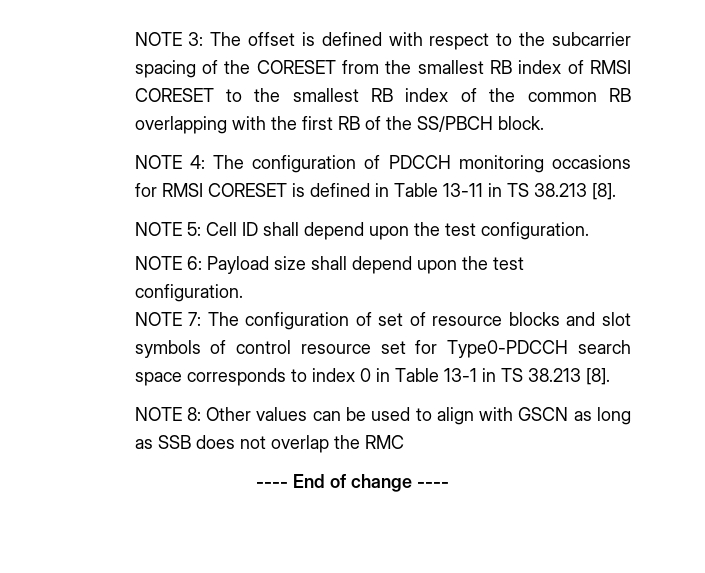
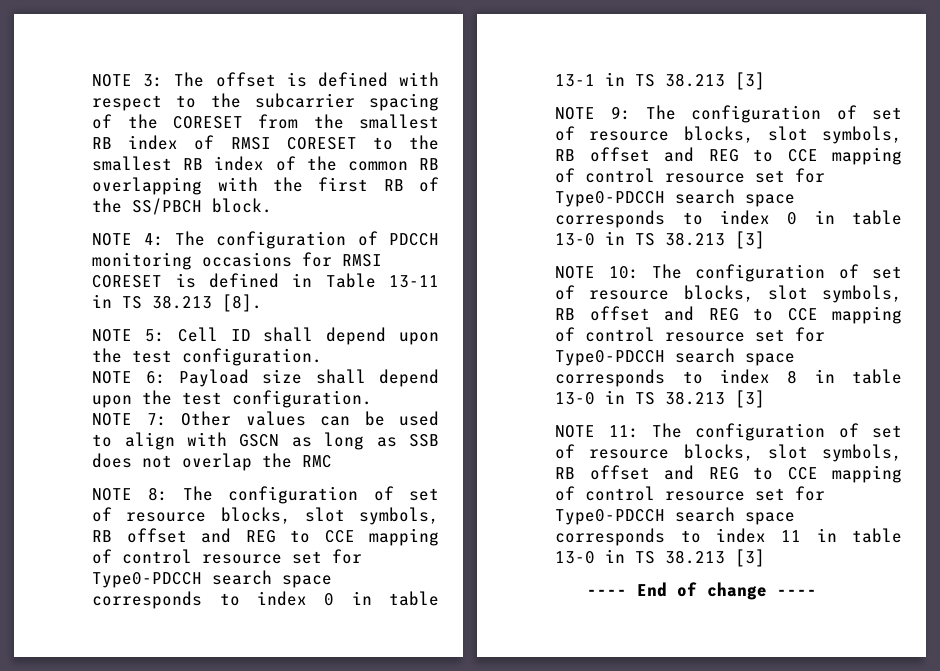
- NOTE 7: The configuration of set of resource blocks and slot symbols of control resource set for Type0-PDCCH search space corresponds to index 0 in Table 13-1 in TS 38.213 [8].
- NOTE 8: Other values can be used to align with GSCN as long as SSB does not overlap the RMC
+ NOTE 7: Other values can be used to align with GSCN as long as SSB does not overlap the RMC
+ NOTE 8: The configuration of set of resource blocks, slot symbols, RB offset and REG to CCE mapping of control resource set for Type0-PDCCH search space corresponds to index 0 in table 13-1 in TS 38.213 [3]
+ NOTE 9: The configuration of set of resource blocks, slot symbols, RB offset and REG to CCE mapping of control resource set for Type0-PDCCH search space corresponds to index 0 in table 13-0 in TS 38.213 [3]
+ NOTE 10: The configuration of set of resource blocks, slot symbols, RB offset and REG to CCE mapping of control resource set for Type0-PDCCH search space corresponds to index 8 in table 13-0 in TS 38.213 [3]
+ NOTE 11: The configuration of set of resource blocks, slot symbols, RB offset and REG to CCE mapping of control resource set for Type0-PDCCH search space corresponds to index 11 in table 13-0 in TS 38.213 [3]

